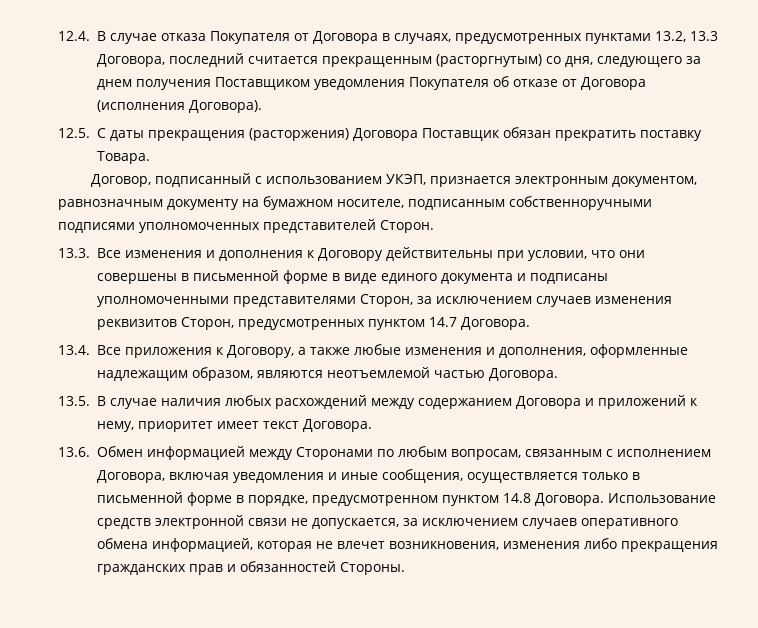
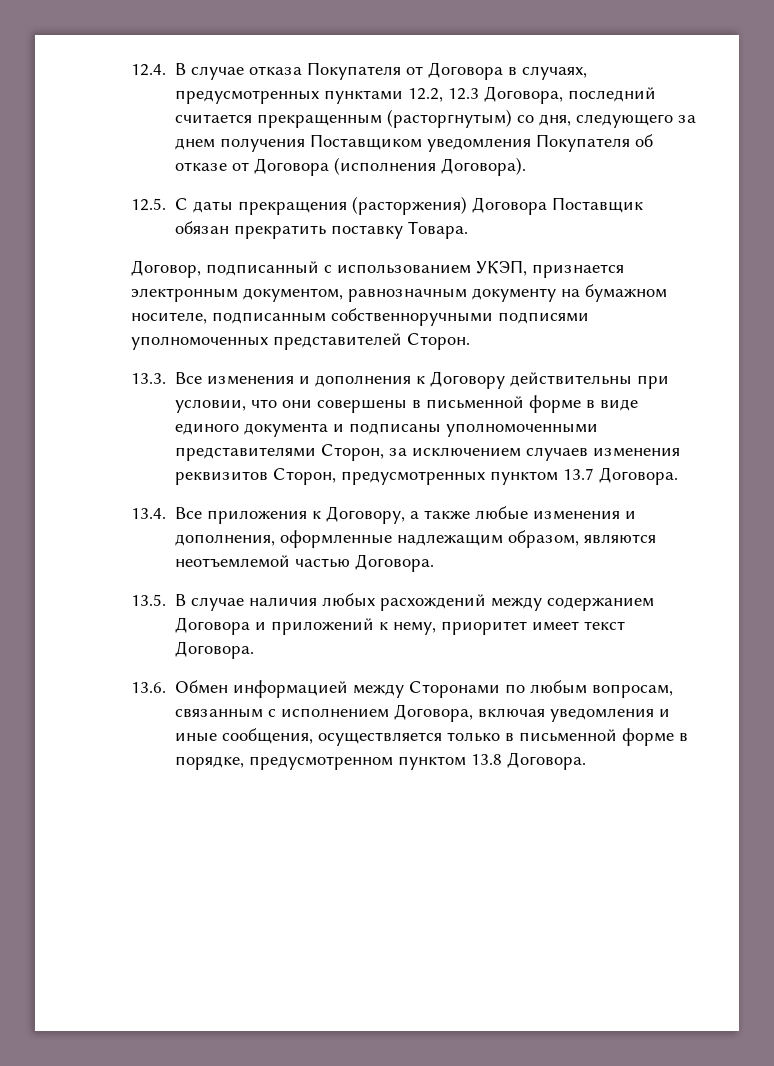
- 12.4. В случае отказа Покупателя от Договора в случаях, предусмотренных пунктами 13.2, 13.3 Договора, последний считается прекращенным (расторгнутым) со дня, следующего за днем получения Поставщиком уведомления Покупателя об отказе от Договора (исполнения Договора).
+ 12.4. В случае отказа Покупателя от Договора в случаях, предусмотренных пунктами 12.2, 12.3 Договора, последний считается прекращенным (расторгнутым) со дня, следующего за днем получения Поставщиком уведомления Покупателя об отказе от Договора (исполнения Договора).
- 13.3. Все изменения и дополнения к Договору действительны при условии, что они совершены в письменной форме в виде единого документа и подписаны уполномоченными представителями Сторон, за исключением случаев изменения реквизитов Сторон, предусмотренных пунктом 14.7 Договора.
+ 13.3. Все изменения и дополнения к Договору действительны при условии, что они совершены в письменной форме в виде единого документа и подписаны уполномоченными представителями Сторон, за исключением случаев изменения реквизитов Сторон, предусмотренных пунктом 13.7 Договора.
- 13.6. Обмен информацией между Сторонами по любым вопросам, связанным с исполнением Договора, включая уведомления и иные сообщения, осуществляется только в письменной форме в порядке, предусмотренном пунктом 14.8 Договора. Использование средств электронной связи не допускается, за исключением случаев оперативного обмена информацией, которая не влечет возникновения, изменения либо прекращения гражданских прав и обязанностей Стороны.
+ 13.6. Обмен информацией между Сторонами по любым вопросам, связанным с исполнением Договора, включая уведомления и иные сообщения, осуществляется только в письменной форме в порядке, предусмотренном пунктом 13.8 Договора.

